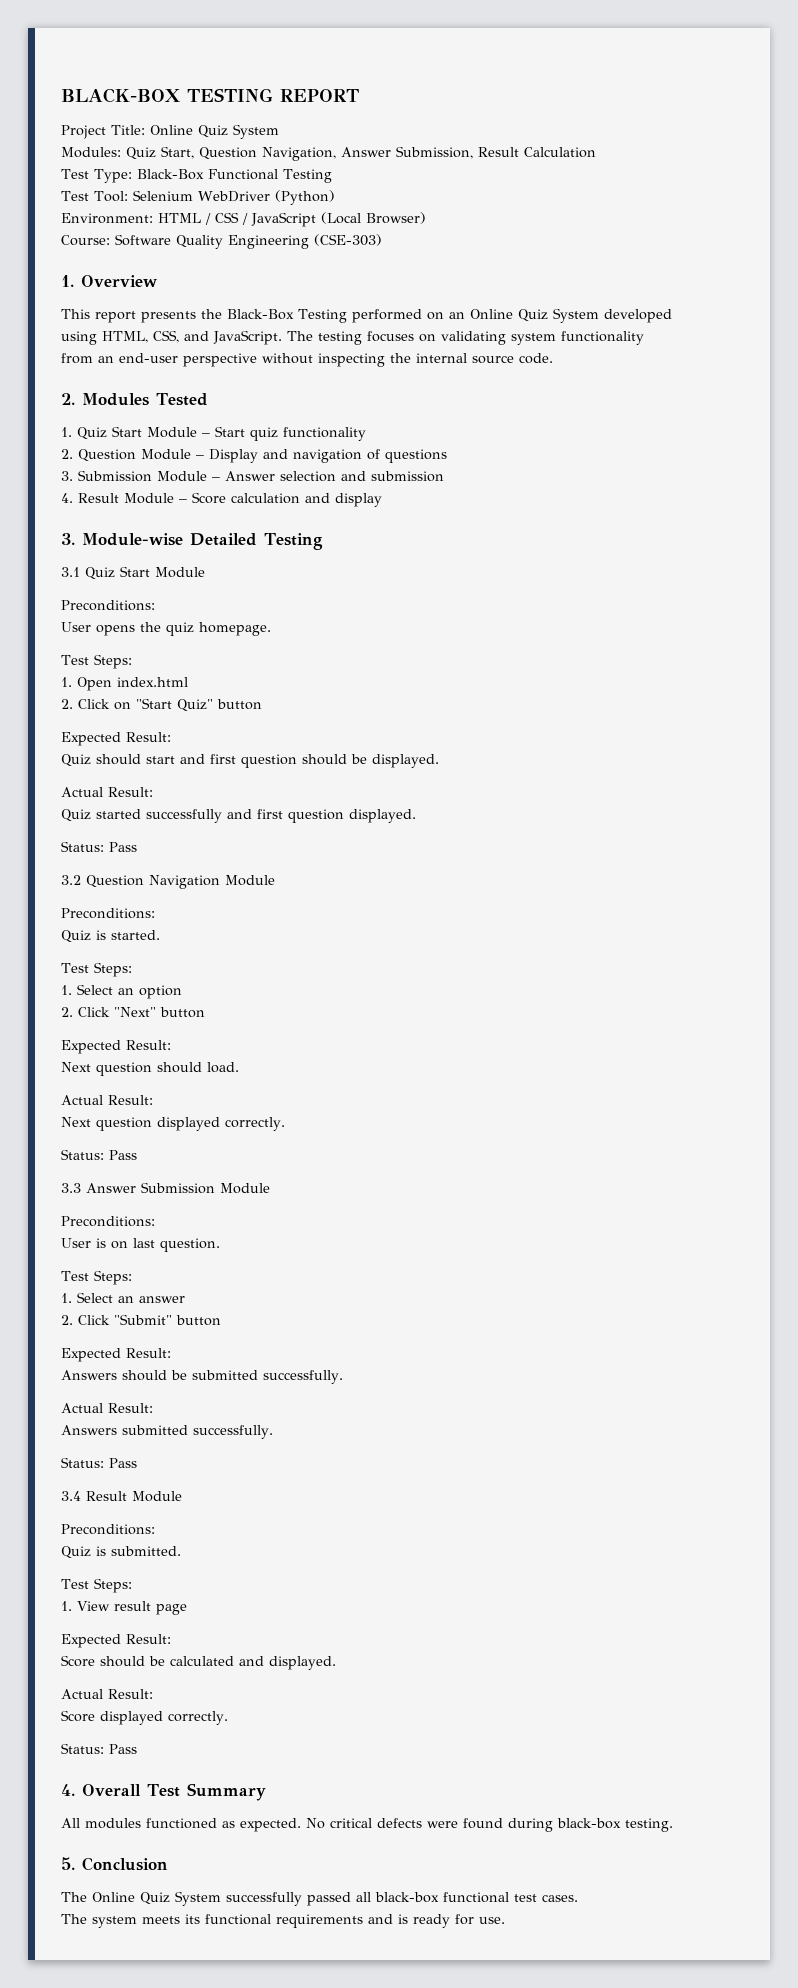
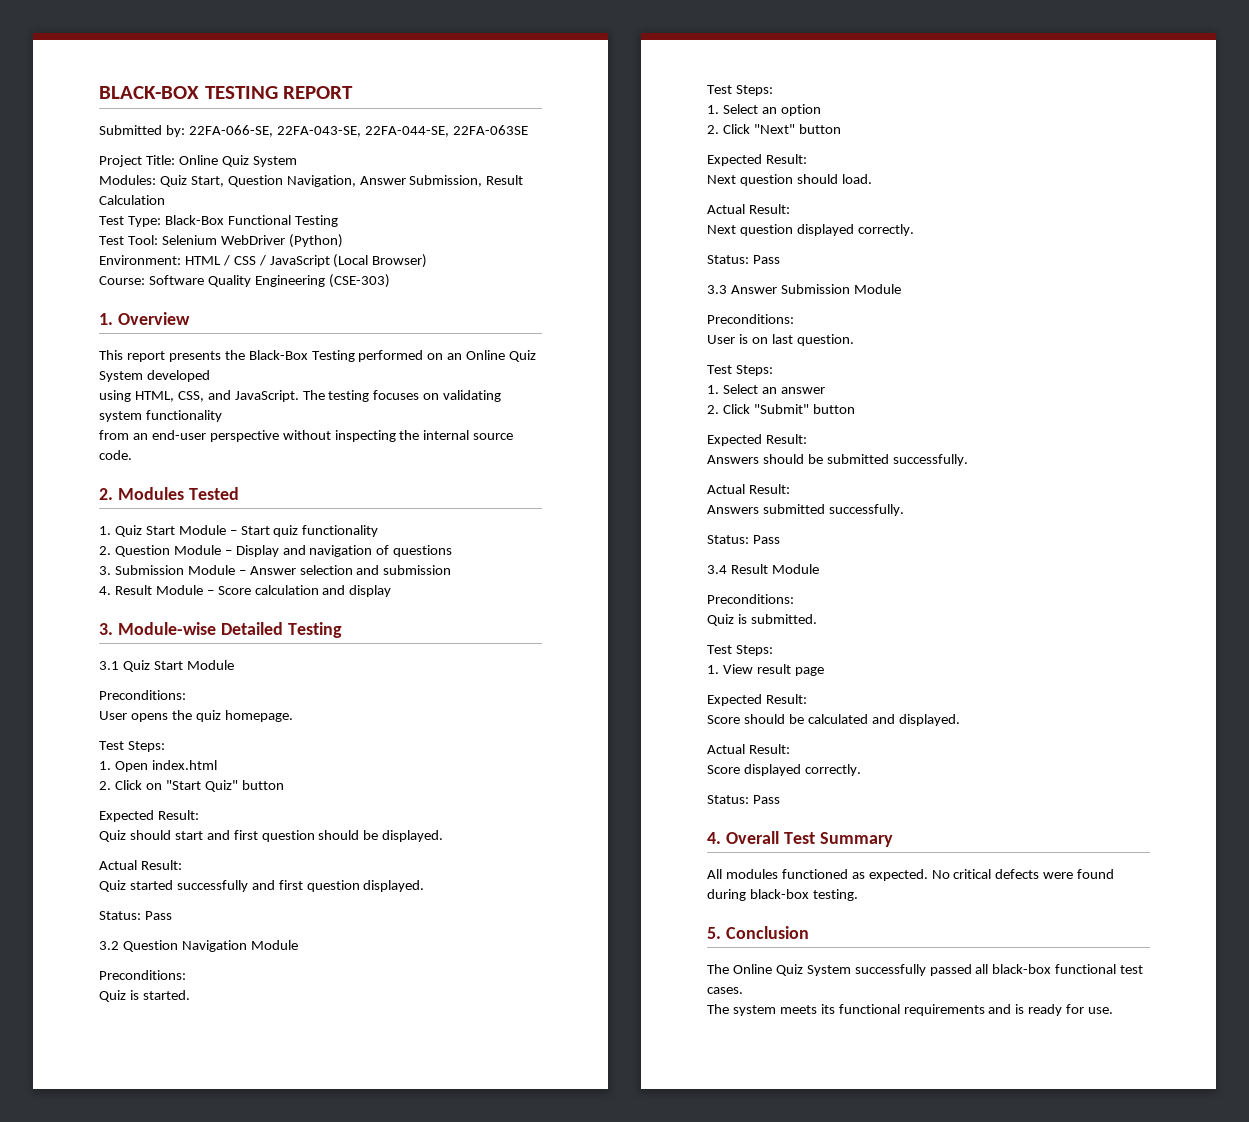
+ Submitted by: 22FA-066-SE, 22FA-043-SE, 22FA-044-SE, 22FA-063SE

